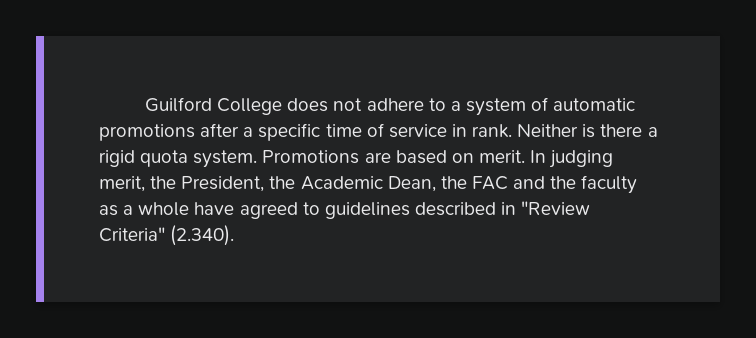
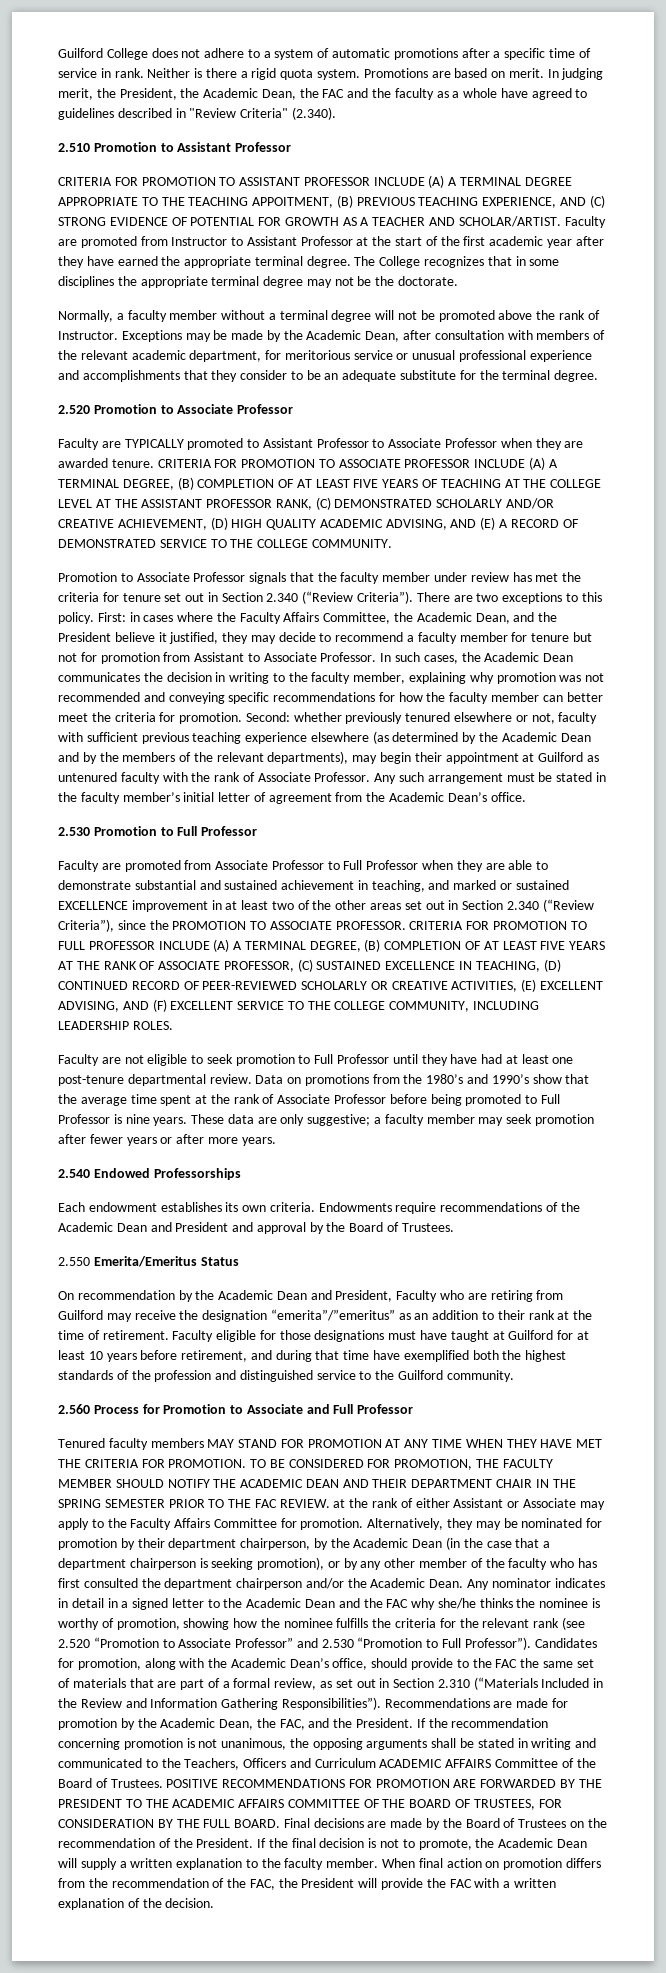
+ 2.510 Promotion to Assistant Professor
+ CRITERIA FOR PROMOTION TO ASSISTANT PROFESSOR INCLUDE (A) A TERMINAL DEGREE APPROPRIATE TO THE TEACHING APPOITMENT, (B) PREVIOUS TEACHING EXPERIENCE, AND (C) STRONG EVIDENCE OF POTENTIAL FOR GROWTH AS A TEACHER AND SCHOLAR/ARTIST. Faculty are promoted from Instructor to Assistant Professor at the start of the first academic year after they have earned the appropriate terminal degree. The College recognizes that in some disciplines the appropriate terminal degree may not be the doctorate.
+ Normally, a faculty member without a terminal degree will not be promoted above the rank of Instructor. Exceptions may be made by the Academic Dean, after consultation with members of the relevant academic department, for meritorious service or unusual professional experience and accomplishments that they consider to be an adequate substitute for the terminal degree.
+ 2.520 Promotion to Associate Professor
+ Faculty are TYPICALLY promoted to Assistant Professor to Associate Professor when they are awarded tenure. CRITERIA FOR PROMOTION TO ASSOCIATE PROFESSOR INCLUDE (A) A TERMINAL DEGREE, (B) COMPLETION OF AT LEAST FIVE YEARS OF TEACHING AT THE COLLEGE LEVEL AT THE ASSISTANT PROFESSOR RANK, (C) DEMONSTRATED SCHOLARLY AND/OR CREATIVE ACHIEVEMENT, (D) HIGH QUALITY ACADEMIC ADVISING, AND (E) A RECORD OF DEMONSTRATED SERVICE TO THE COLLEGE COMMUNITY.
+ Promotion to Associate Professor signals that the faculty member under review has met the criteria for tenure set out in Section 2.340 (“Review Criteria”). There are two exceptions to this policy. First: in cases where the Faculty Affairs Committee, the Academic Dean, and the President believe it justified, they may decide to recommend a faculty member for tenure but not for promotion from Assistant to Associate Professor. In such cases, the Academic Dean communicates the decision in writing to the faculty member, explaining why promotion was not recommended and conveying specific recommendations for how the faculty member can better meet the criteria for promotion. Second: whether previously tenured elsewhere or not, faculty with sufficient previous teaching experience elsewhere (as determined by the Academic Dean and by the members of the relevant departments), may begin their appointment at Guilford as untenured faculty with the rank of Associate Professor. Any such arrangement must be stated in the faculty member’s initial letter of agreement from the Academic Dean’s office.
+ 2.530 Promotion to Full Professor
+ Faculty are promoted from Associate Professor to Full Professor when they are able to demonstrate substantial and sustained achievement in teaching, and marked or sustained EXCELLENCE improvement in at least two of the other areas set out in Section 2.340 (“Review Criteria”), since the PROMOTION TO ASSOCIATE PROFESSOR. CRITERIA FOR PROMOTION TO FULL PROFESSOR INCLUDE (A) A TERMINAL DEGREE, (B) COMPLETION OF AT LEAST FIVE YEARS AT THE RANK OF ASSOCIATE PROFESSOR, (C) SUSTAINED EXCELLENCE IN TEACHING, (D) CONTINUED RECORD OF PEER-REVIEWED SCHOLARLY OR CREATIVE ACTIVITIES, (E) EXCELLENT ADVISING, AND (F) EXCELLENT SERVICE TO THE COLLEGE COMMUNITY, INCLUDING LEADERSHIP ROLES.
+ Faculty are not eligible to seek promotion to Full Professor until they have had at least one post-tenure departmental review. Data on promotions from the 1980’s and 1990’s show that the average time spent at the rank of Associate Professor before being promoted to Full Professor is nine years. These data are only suggestive; a faculty member may seek promotion after fewer years or after more years.
+ 2.540 Endowed Professorships
+ Each endowment establishes its own criteria. Endowments require recommendations of the Academic Dean and President and approval by the Board of Trustees.
+ 2.550 Emerita/Emeritus Status
+ On recommendation by the Academic Dean and President, Faculty who are retiring from Guilford may receive the designation “emerita”/”emeritus” as an addition to their rank at the time of retirement. Faculty eligible for those designations must have taught at Guilford for at least 10 years before retirement, and during that time have exemplified both the highest standards of the profession and distinguished service to the Guilford community.
+ 2.560 Process for Promotion to Associate and Full Professor
+ Tenured faculty members MAY STAND FOR PROMOTION AT ANY TIME WHEN THEY HAVE MET THE CRITERIA FOR PROMOTION. TO BE CONSIDERED FOR PROMOTION, THE FACULTY MEMBER SHOULD NOTIFY THE ACADEMIC DEAN AND THEIR DEPARTMENT CHAIR IN THE SPRING SEMESTER PRIOR TO THE FAC REVIEW. at the rank of either Assistant or Associate may apply to the Faculty Affairs Committee for promotion. Alternatively, they may be nominated for promotion by their department chairperson, by the Academic Dean (in the case that a department chairperson is seeking promotion), or by any other member of the faculty who has first consulted the department chairperson and/or the Academic Dean. Any nominator indicates in detail in a signed letter to the Academic Dean and the FAC why she/he thinks the nominee is worthy of promotion, showing how the nominee fulfills the criteria for the relevant rank (see 2.520 “Promotion to Associate Professor” and 2.530 “Promotion to Full Professor”). Candidates for promotion, along with the Academic Dean’s office, should provide to the FAC the same set of materials that are part of a formal review, as set out in Section 2.310 (“Materials Included in the Review and Information Gathering Responsibilities”). Recommendations are made for promotion by the Academic Dean, the FAC, and the President. If the recommendation concerning promotion is not unanimous, the opposing arguments shall be stated in writing and communicated to the Teachers, Officers and Curriculum ACADEMIC AFFAIRS Committee of the Board of Trustees. POSITIVE RECOMMENDATIONS FOR PROMOTION ARE FORWARDED BY THE PRESIDENT TO THE ACADEMIC AFFAIRS COMMITTEE OF THE BOARD OF TRUSTEES, FOR CONSIDERATION BY THE FULL BOARD. Final decisions are made by the Board of Trustees on the recommendation of the President. If the final decision is not to promote, the Academic Dean will supply a written explanation to the faculty member. When final action on promotion differs from the recommendation of the FAC, the President will provide the FAC with a written explanation of the decision.

